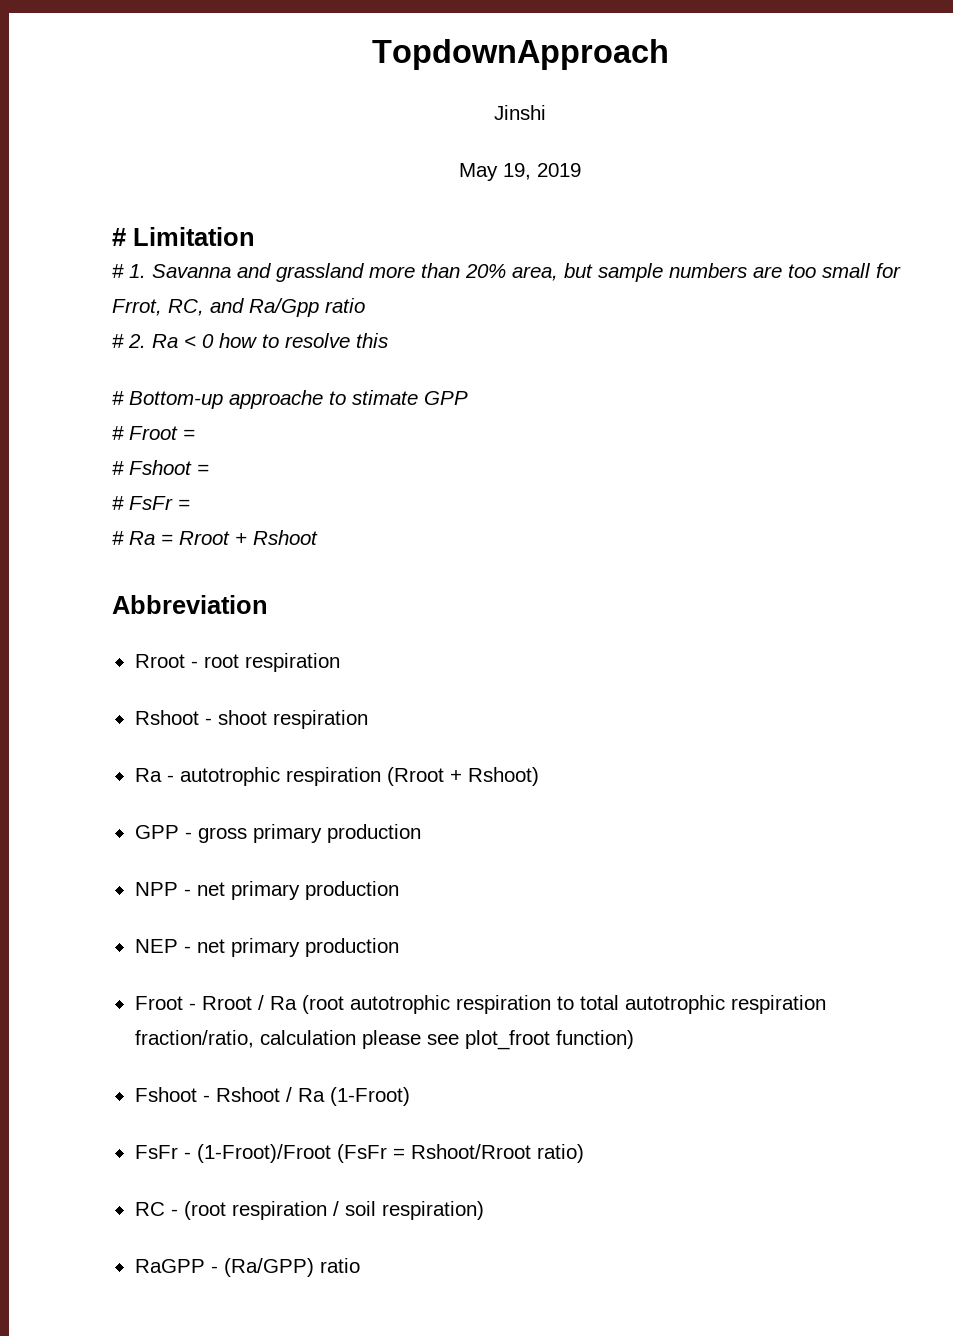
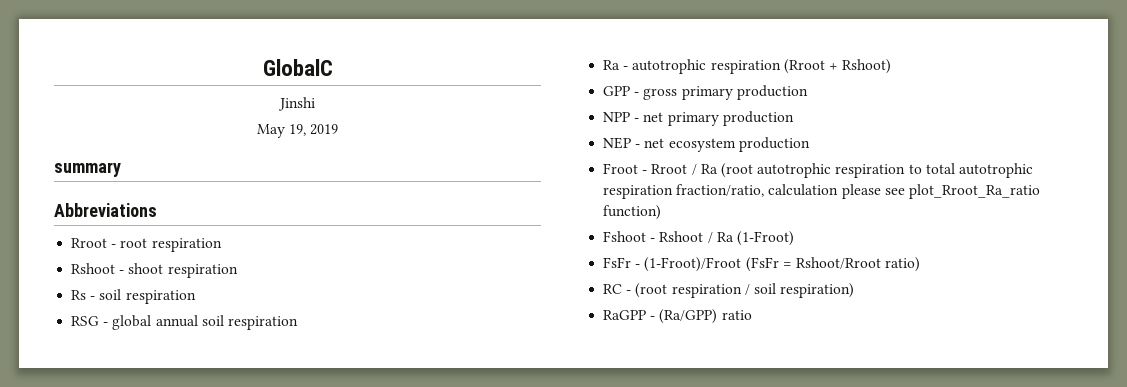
- TopdownApproach
+ GlobalC
- # Limitation
- # 1. Savanna and grassland more than 20% area, but sample numbers are too small for Frrot, RC, and Ra/Gpp ratio
- # 2. Ra < 0 how to resolve this
- # Bottom-up approache to stimate GPP
- # Froot =
- # Fshoot =
- # FsFr =
- # Ra = Rroot + Rshoot
- Abbreviation
+ summary
+ Abbreviations
+ Rs - soil respiration
+ RSG - global annual soil respiration
- NEP - net primary production
+ NEP - net ecosystem production
- Froot - Rroot / Ra (root autotrophic respiration to total autotrophic respiration fraction/ratio, calculation please see plot_froot function)
+ Froot - Rroot / Ra (root autotrophic respiration to total autotrophic respiration fraction/ratio, calculation please see plot_Rroot_Ra_ratio function)

